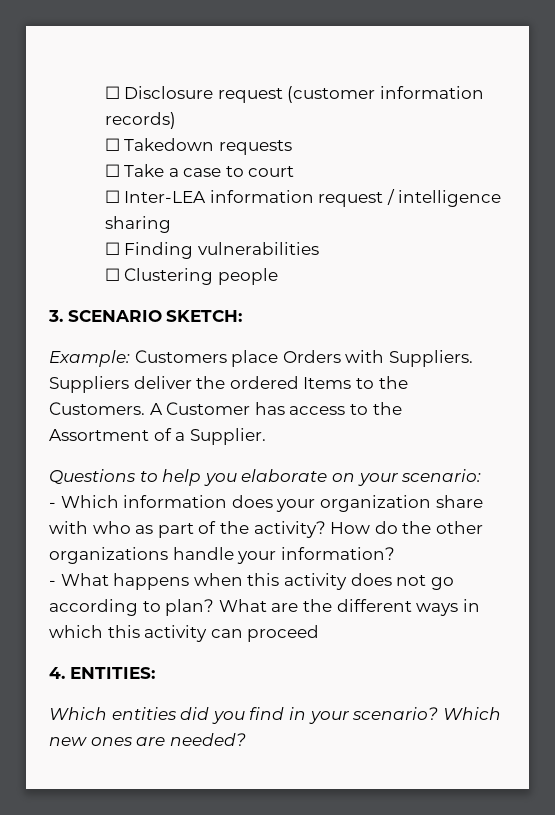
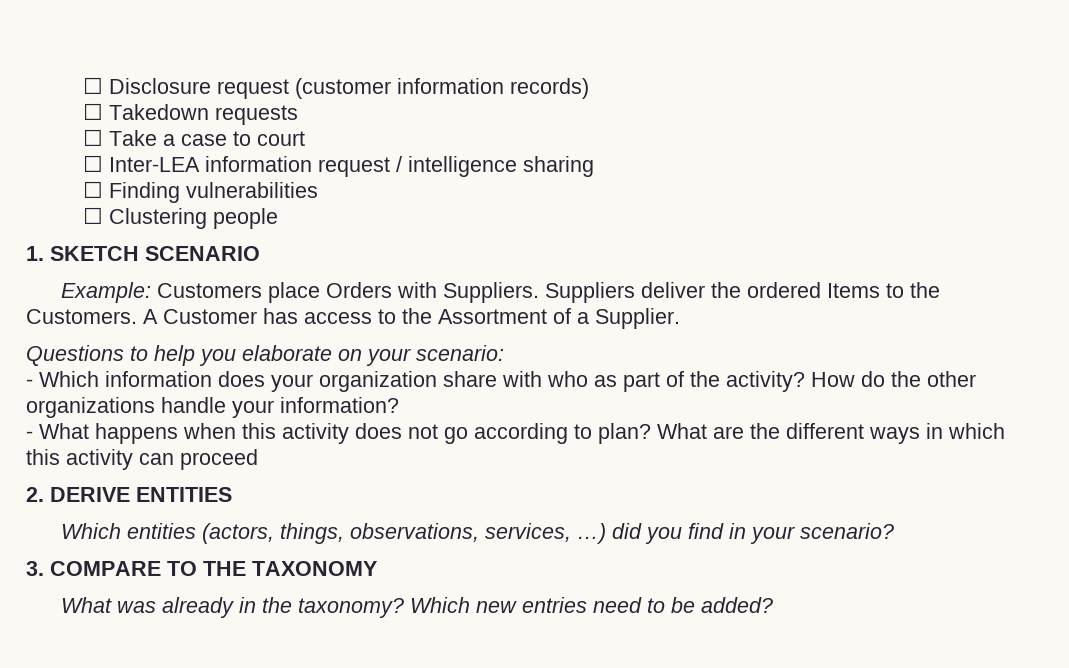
- 3. SCENARIO SKETCH:
+ 1. SKETCH SCENARIO
- 4. ENTITIES:
+ 2. DERIVE ENTITIES
- Which entities did you find in your scenario? Which new ones are needed?
+ Which entities (actors, things, observations, services, …) did you find in your scenario?
+ 3. COMPARE TO THE TAXONOMY
+ What was already in the taxonomy? Which new entries need to be added?

